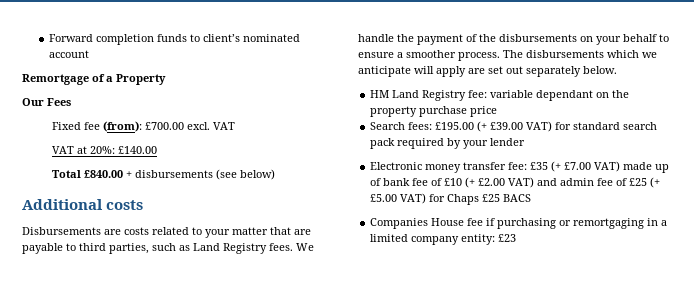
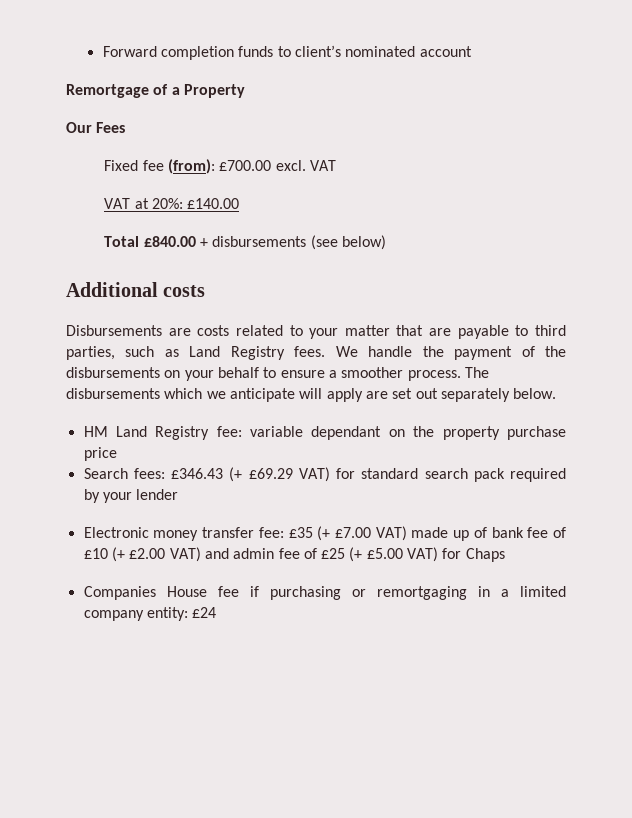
- Search fees: £195.00 (+ £39.00 VAT) for standard search pack required by your lender
+ Search fees: £346.43 (+ £69.29 VAT) for standard search pack required by your lender
- Electronic money transfer fee: £35 (+ £7.00 VAT) made up of bank fee of £10 (+ £2.00 VAT) and admin fee of £25 (+ £5.00 VAT) for Chaps £25 BACS
+ Electronic money transfer fee: £35 (+ £7.00 VAT) made up of bank fee of £10 (+ £2.00 VAT) and admin fee of £25 (+ £5.00 VAT) for Chaps
- Companies House fee if purchasing or remortgaging in a limited company entity: £23
+ Companies House fee if purchasing or remortgaging in a limited company entity: £24

